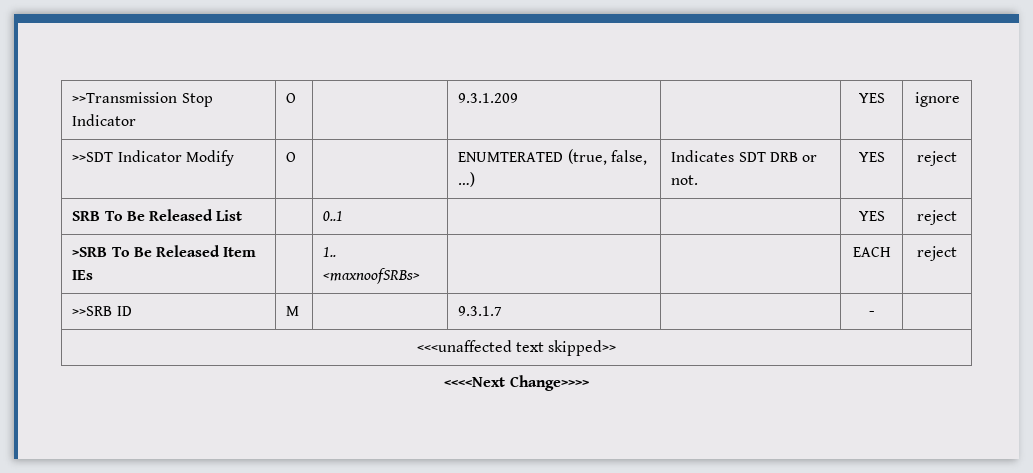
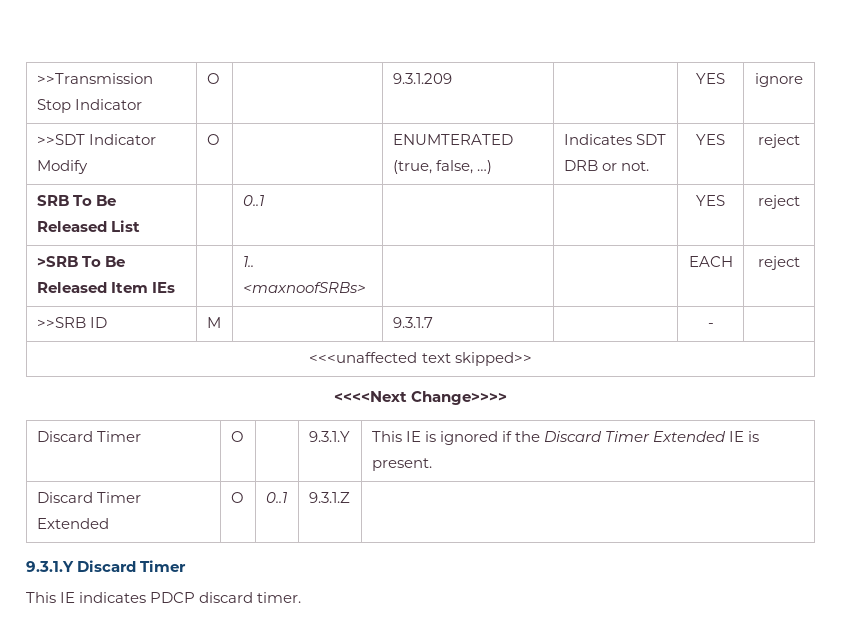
+ Discard Timer | O | | 9.3.1.Y | This IE is ignored if the Discard Timer Extended IE is present.
+ Discard Timer Extended | O | 0..1 | 9.3.1.Z |
+ 9.3.1.Y Discard Timer
+ This IE indicates PDCP discard timer.

